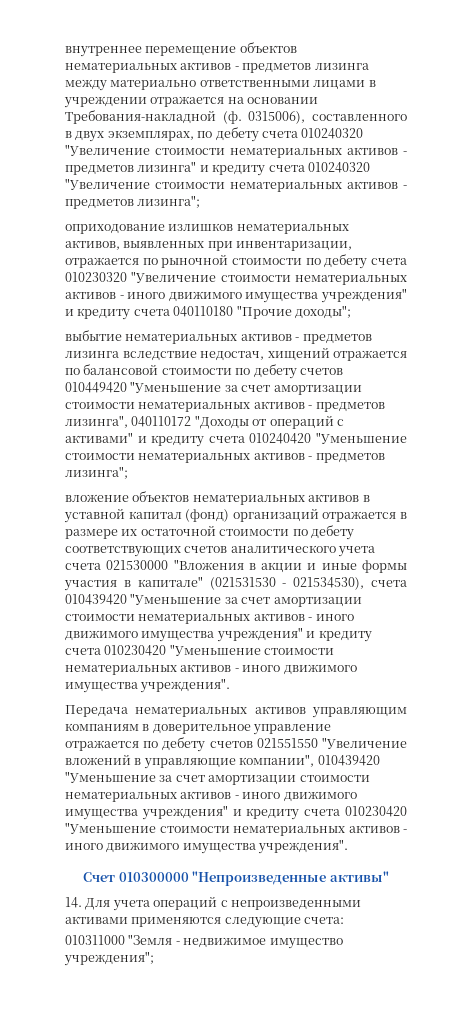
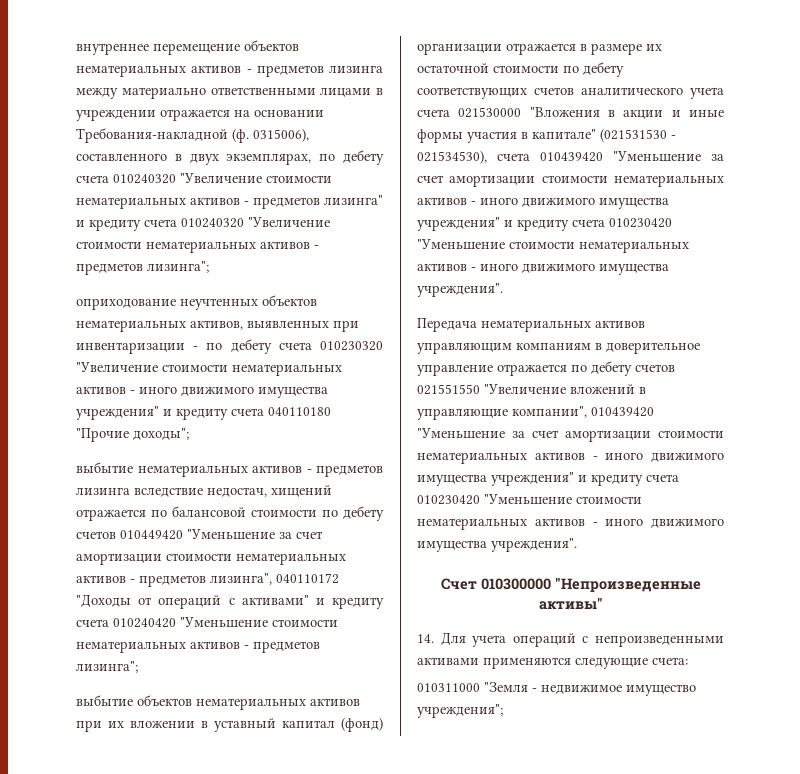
- оприходование излишков нематериальных активов, выявленных при инвентаризации, отражается по рыночной стоимости по дебету счета 010230320 "Увеличение стоимости нематериальных активов - иного движимого имущества учреждения" и кредиту счета 040110180 "Прочие доходы";
+ оприходование неучтенных объектов нематериальных активов, выявленных при инвентаризации - по дебету счета 010230320 "Увеличение стоимости нематериальных активов - иного движимого имущества учреждения" и кредиту счета 040110180 "Прочие доходы";
- вложение объектов нематериальных активов в уставной капитал (фонд) организаций отражается в размере их остаточной стоимости по дебету соответствующих счетов аналитического учета счета 021530000 "Вложения в акции и иные формы участия в капитале" (021531530 - 021534530), счета 010439420 "Уменьшение за счет амортизации стоимости нематериальных активов - иного движимого имущества учреждения" и кредиту счета 010230420 "Уменьшение стоимости нематериальных активов - иного движимого имущества учреждения".
+ выбытие объектов нематериальных активов при их вложении в уставный капитал (фонд) организации отражается в размере их остаточной стоимости по дебету соответствующих счетов аналитического учета счета 021530000 "Вложения в акции и иные формы участия в капитале" (021531530 - 021534530), счета 010439420 "Уменьшение за счет амортизации стоимости нематериальных активов - иного движимого имущества учреждения" и кредиту счета 010230420 "Уменьшение стоимости нематериальных активов - иного движимого имущества учреждения".

